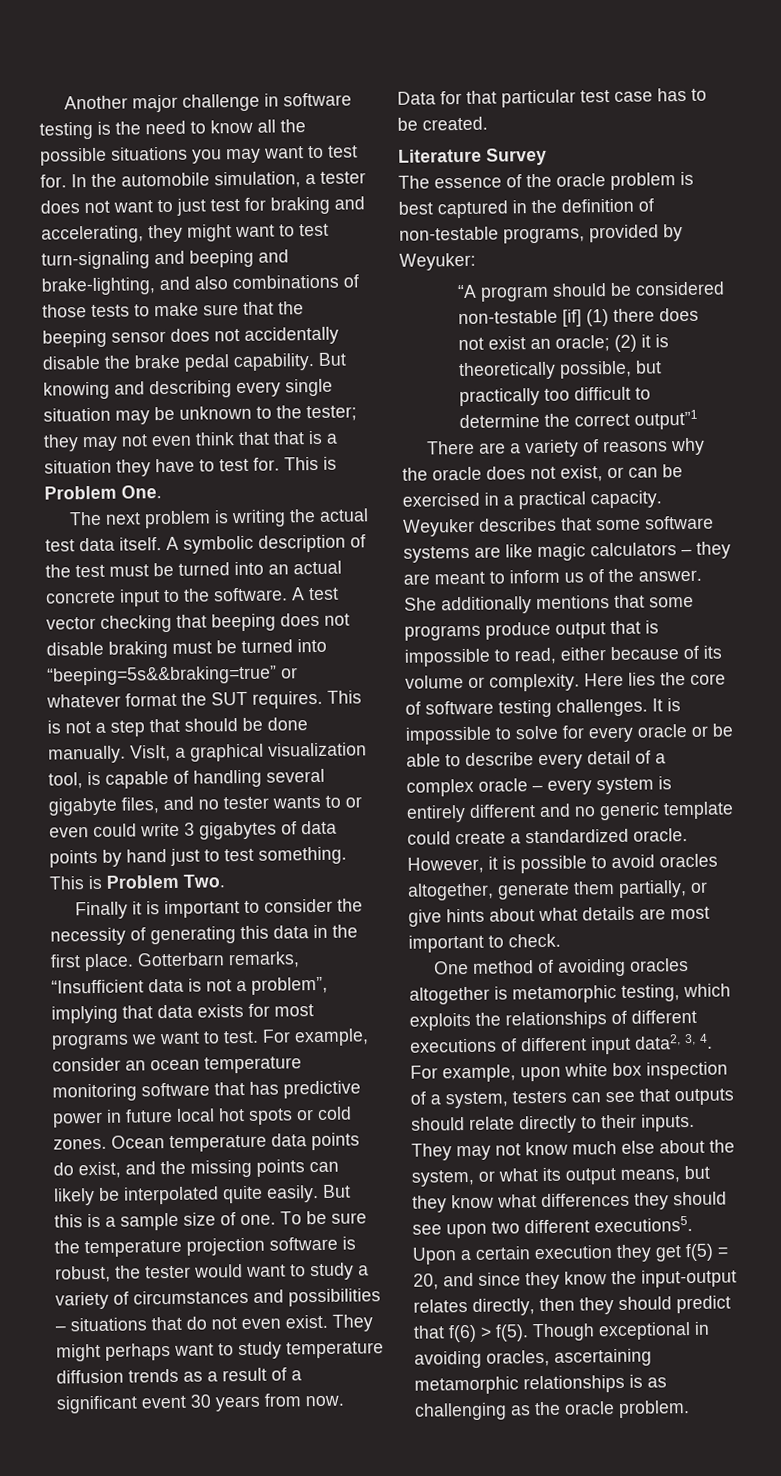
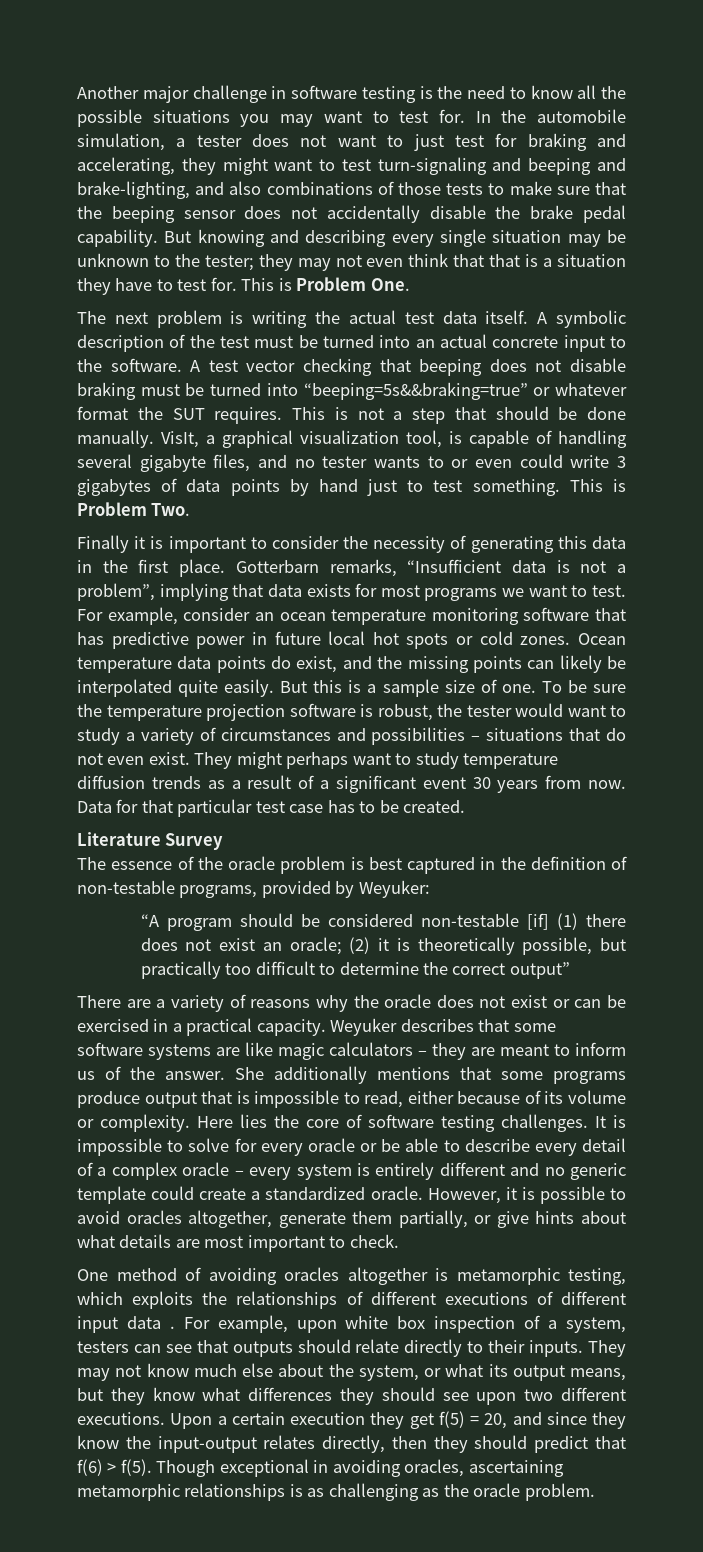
- “A program should be considered non-testable [if] (1) there does not exist an oracle; (2) it is theoretically possible, but practically too difficult to determine the correct output”1
+ “A program should be considered non-testable [if] (1) there does not exist an oracle; (2) it is theoretically possible, but practically too difficult to determine the correct output”
- There are a variety of reasons why the oracle does not exist, or can be exercised in a practical capacity.
+ There are a variety of reasons why the oracle does not exist or can be exercised in a practical capacity.
- One method of avoiding oracles altogether is metamorphic testing, which exploits the relationships of different executions of different input data2, 3, 4. For example, upon white box inspection of a system, testers can see that outputs should relate directly to their inputs.
+ One method of avoiding oracles altogether is metamorphic testing, which exploits the relationships of different executions of different input data . For example, upon white box inspection of a system, testers can see that outputs should relate directly to their inputs.
- They may not know much else about the system, or what its output means, but they know what differences they should see upon two different executions5.
+ They may not know much else about the system, or what its output means, but they know what differences they should see upon two different executions.

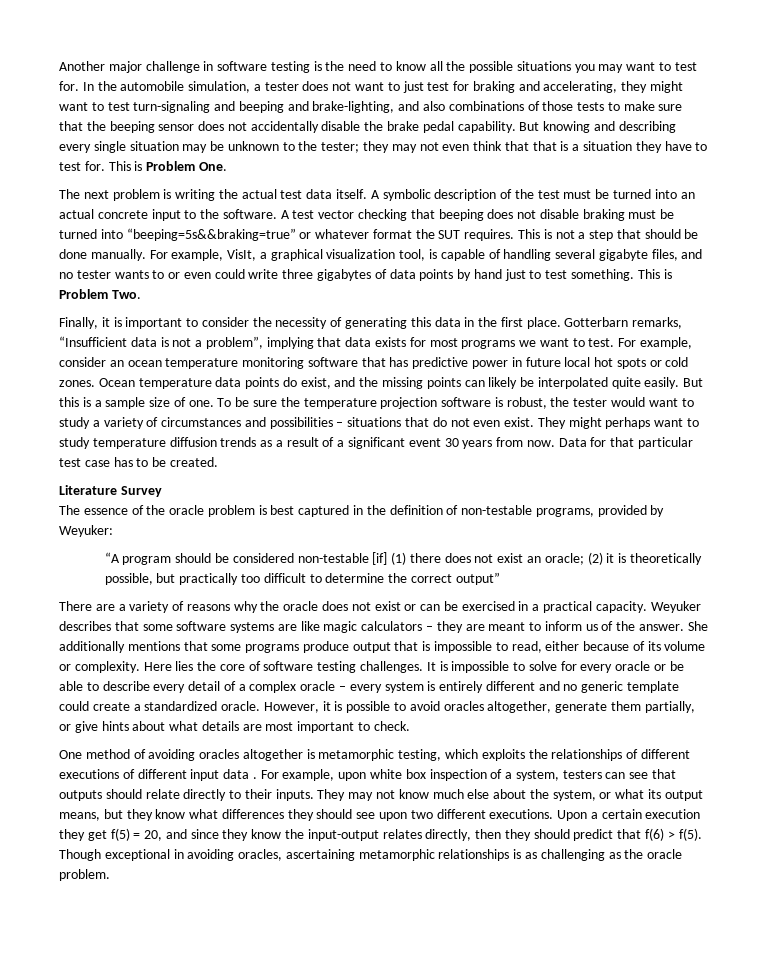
- VisIt, a graphical visualization tool, is capable of handling several gigabyte files, and no tester wants to or even could write 3 gigabytes of data points by hand just to test something.
+ For example, VisIt, a graphical visualization tool, is capable of handling several gigabyte files, and no tester wants to or even could write three gigabytes of data points by hand just to test something.
- Finally it is important to consider the necessity of generating this data in the first place.
+ Finally, it is important to consider the necessity of generating this data in the first place.

